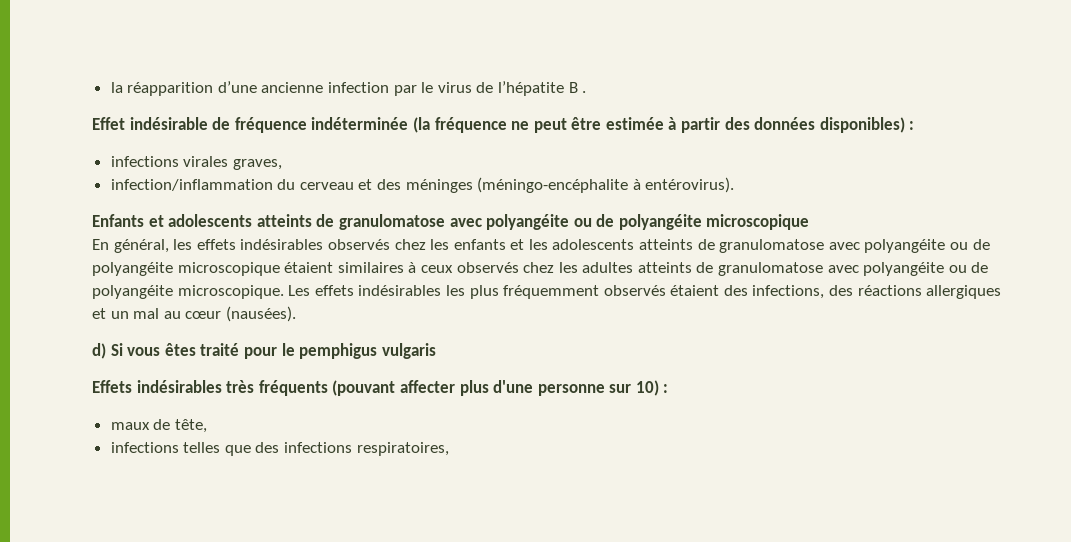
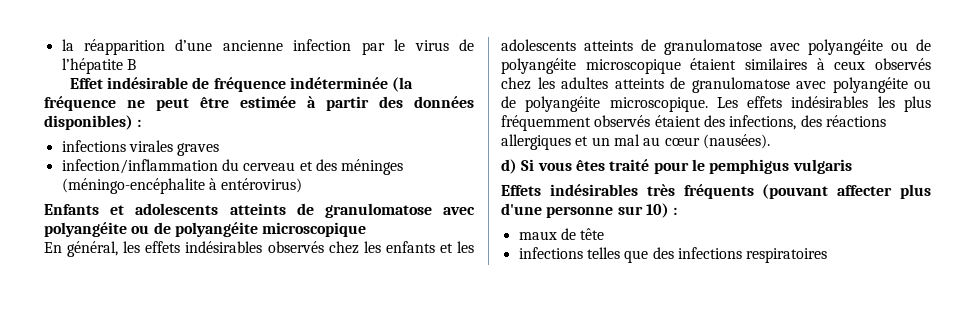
- la réapparition d’une ancienne infection par le virus de l’hépatite B .
+ la réapparition d’une ancienne infection par le virus de l’hépatite B
- infections virales graves,
+ infections virales graves
- infection/inflammation du cerveau et des méninges (méningo-encéphalite à entérovirus).
+ infection/inflammation du cerveau et des méninges (méningo-encéphalite à entérovirus)
- maux de tête,
+ maux de tête
- infections telles que des infections respiratoires,
+ infections telles que des infections respiratoires

